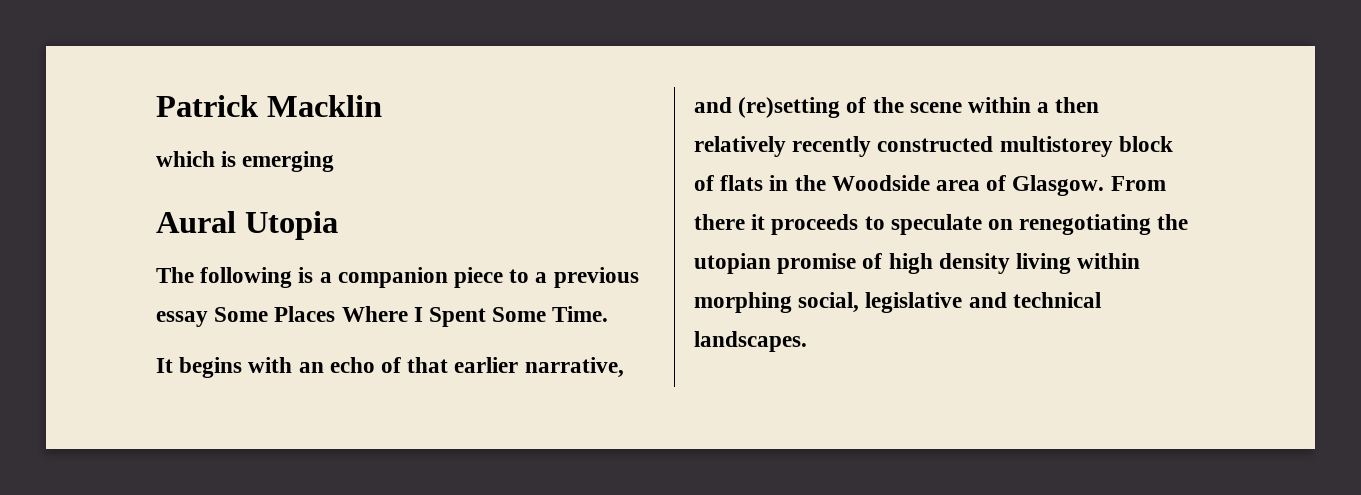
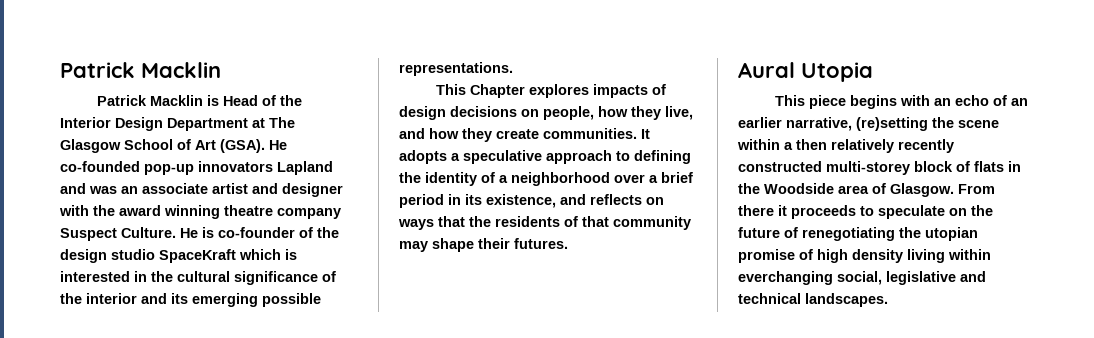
- which is emerging
+ Patrick Macklin is Head of the Interior Design Department at The Glasgow School of Art (GSA). He co-founded pop-up innovators Lapland and was an associate artist and designer with the award winning theatre company Suspect Culture. He is co-founder of the design studio SpaceKraft which is interested in the cultural significance of the interior and its emerging possible representations.
+ This Chapter explores impacts of design decisions on people, how they live, and how they create communities. It adopts a speculative approach to defining the identity of a neighborhood over a brief period in its existence, and reflects on ways that the residents of that community may shape their futures.
  Aural Utopia
- The following is a companion piece to a previous essay Some Places Where I Spent Some Time.
- It begins with an echo of that earlier narrative, and (re)setting of the scene within a then relatively recently constructed multistorey block of flats in the Woodside area of Glasgow.
+ This piece begins with an echo of an earlier narrative, (re)setting the scene within a then relatively recently constructed multi-storey block of flats in the Woodside area of Glasgow.
- From there it proceeds to speculate on renegotiating the utopian promise of high density living within morphing social, legislative and technical landscapes.
+ From there it proceeds to speculate on the future of renegotiating the utopian promise of high density living within everchanging social, legislative and technical landscapes.

